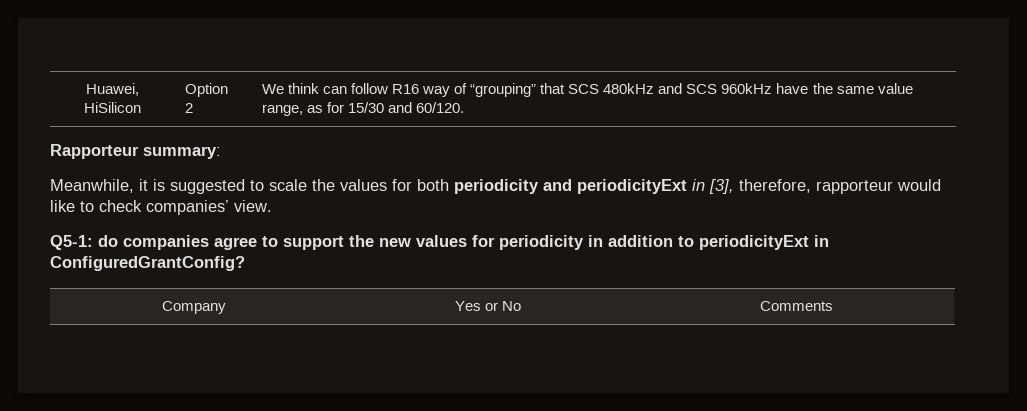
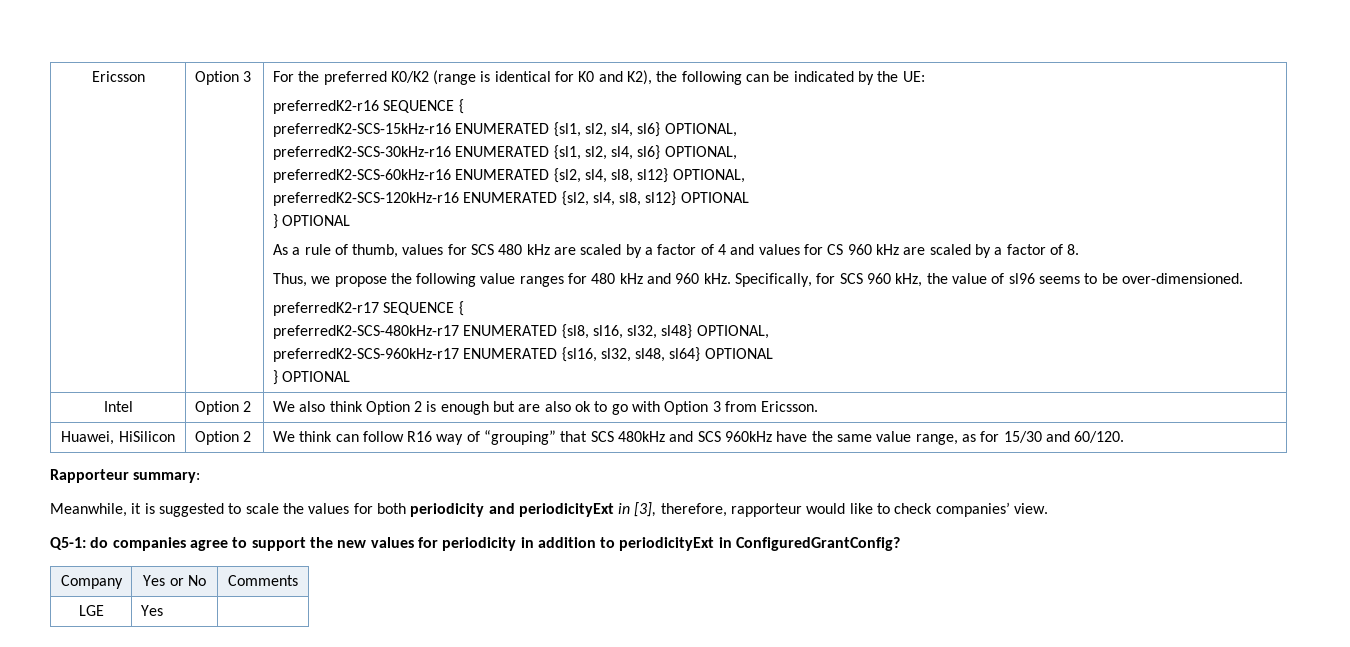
+ Ericsson | Option 3 | For the preferred K0/K2 (range is identical for K0 and K2), the following can be indicated by the UE:
+ preferredK2-r16 SEQUENCE {
+ preferredK2-SCS-15kHz-r16 ENUMERATED {sl1, sl2, sl4, sl6} OPTIONAL,
+ preferredK2-SCS-30kHz-r16 ENUMERATED {sl1, sl2, sl4, sl6} OPTIONAL,
+ preferredK2-SCS-60kHz-r16 ENUMERATED {sl2, sl4, sl8, sl12} OPTIONAL,
+ preferredK2-SCS-120kHz-r16 ENUMERATED {sl2, sl4, sl8, sl12} OPTIONAL
+ } OPTIONAL
+ As a rule of thumb, values for SCS 480 kHz are scaled by a factor of 4 and values for CS 960 kHz are scaled by a factor of 8.
+ Thus, we propose the following value ranges for 480 kHz and 960 kHz. Specifically, for SCS 960 kHz, the value of sl96 seems to be over-dimensioned.
+ preferredK2-r17 SEQUENCE {
+ preferredK2-SCS-480kHz-r17 ENUMERATED {sl8, sl16, sl32, sl48} OPTIONAL,
+ preferredK2-SCS-960kHz-r17 ENUMERATED {sl16, sl32, sl48, sl64} OPTIONAL
+ } OPTIONAL
+ Intel | Option 2 | We also think Option 2 is enough but are also ok to go with Option 3 from Ericsson.
+ LGE | Yes |

